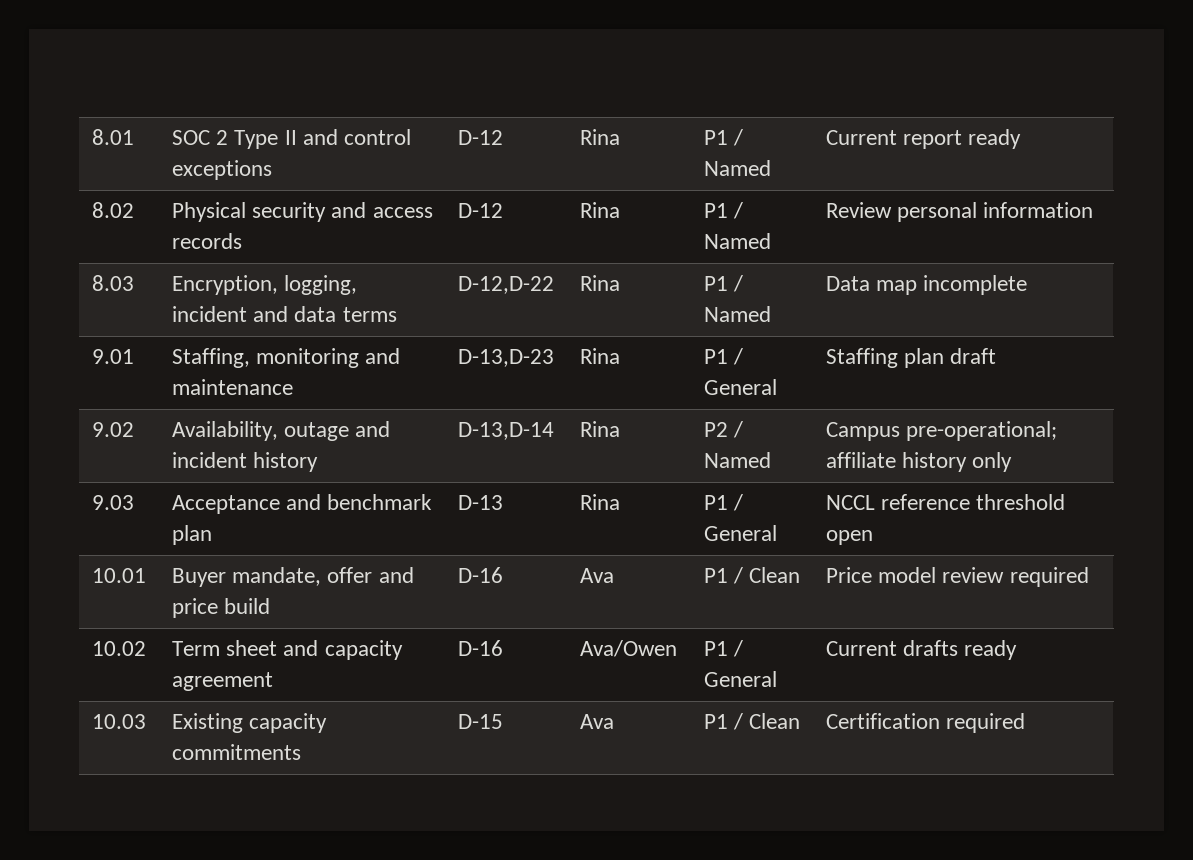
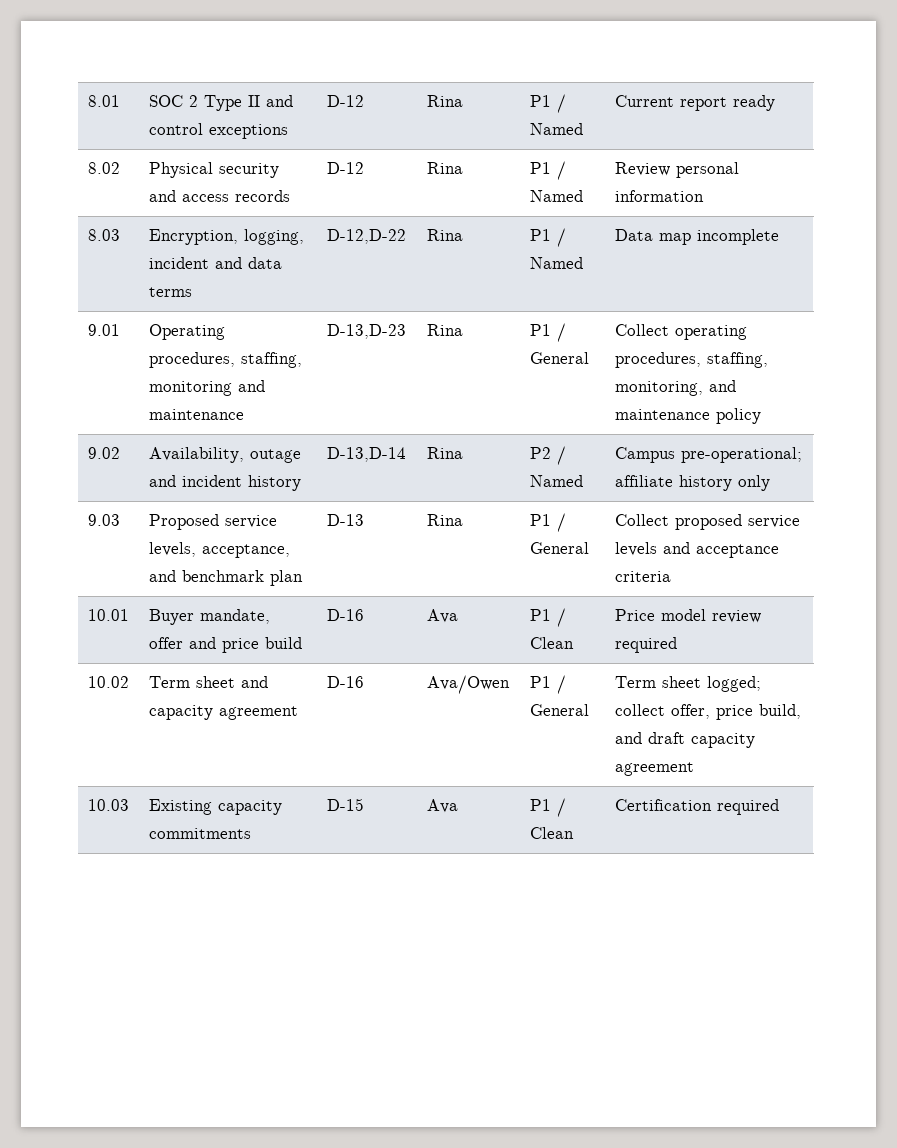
- 9.01 | Staffing, monitoring and maintenance | D-13,D-23 | Rina | P1 / General | Staffing plan draft
+ 9.01 | Operating procedures, staffing, monitoring and maintenance | D-13,D-23 | Rina | P1 / General | Collect operating procedures, staffing, monitoring, and maintenance policy
- 9.03 | Acceptance and benchmark plan | D-13 | Rina | P1 / General | NCCL reference threshold open
+ 9.03 | Proposed service levels, acceptance, and benchmark plan | D-13 | Rina | P1 / General | Collect proposed service levels and acceptance criteria
- 10.02 | Term sheet and capacity agreement | D-16 | Ava/Owen | P1 / General | Current drafts ready
+ 10.02 | Term sheet and capacity agreement | D-16 | Ava/Owen | P1 / General | Term sheet logged; collect offer, price build, and draft capacity agreement

